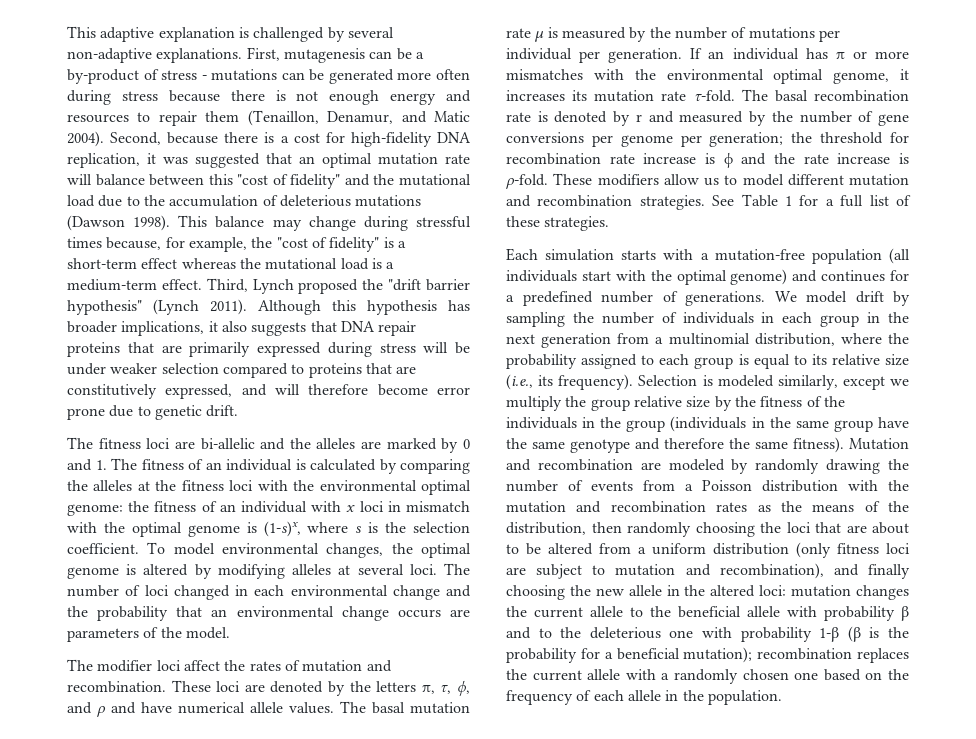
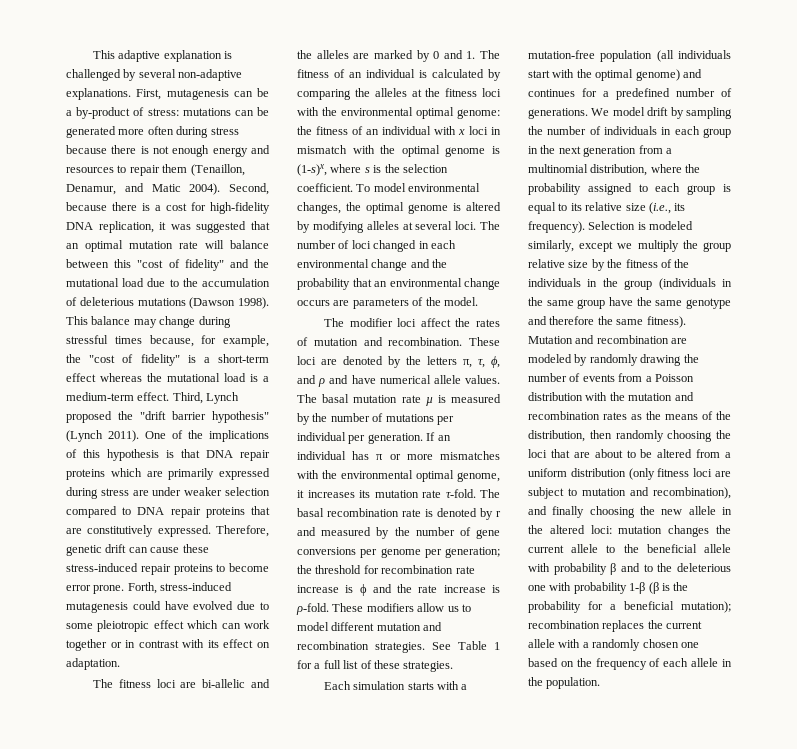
- First, mutagenesis can be a by-product of stress - mutations can be generated more often during stress because there is not enough energy and resources to repair them (Tenaillon, Denamur, and Matic 2004).
+ First, mutagenesis can be a by-product of stress: mutations can be generated more often during stress because there is not enough energy and resources to repair them (Tenaillon, Denamur, and Matic 2004).
- Although this hypothesis has broader implications, it also suggests that DNA repair proteins that are primarily expressed during stress will be under weaker selection compared to proteins that are constitutively expressed, and will therefore become error prone due to genetic drift.
+ One of the implications of this hypothesis is that DNA repair proteins which are primarily expressed during stress are under weaker selection compared to DNA repair proteins that are constitutively expressed. Therefore, genetic drift can cause these stress-induced repair proteins to become error prone. Forth, stress-induced mutagenesis could have evolved due to some pleiotropic effect which can work together or in contrast with its effect on adaptation.

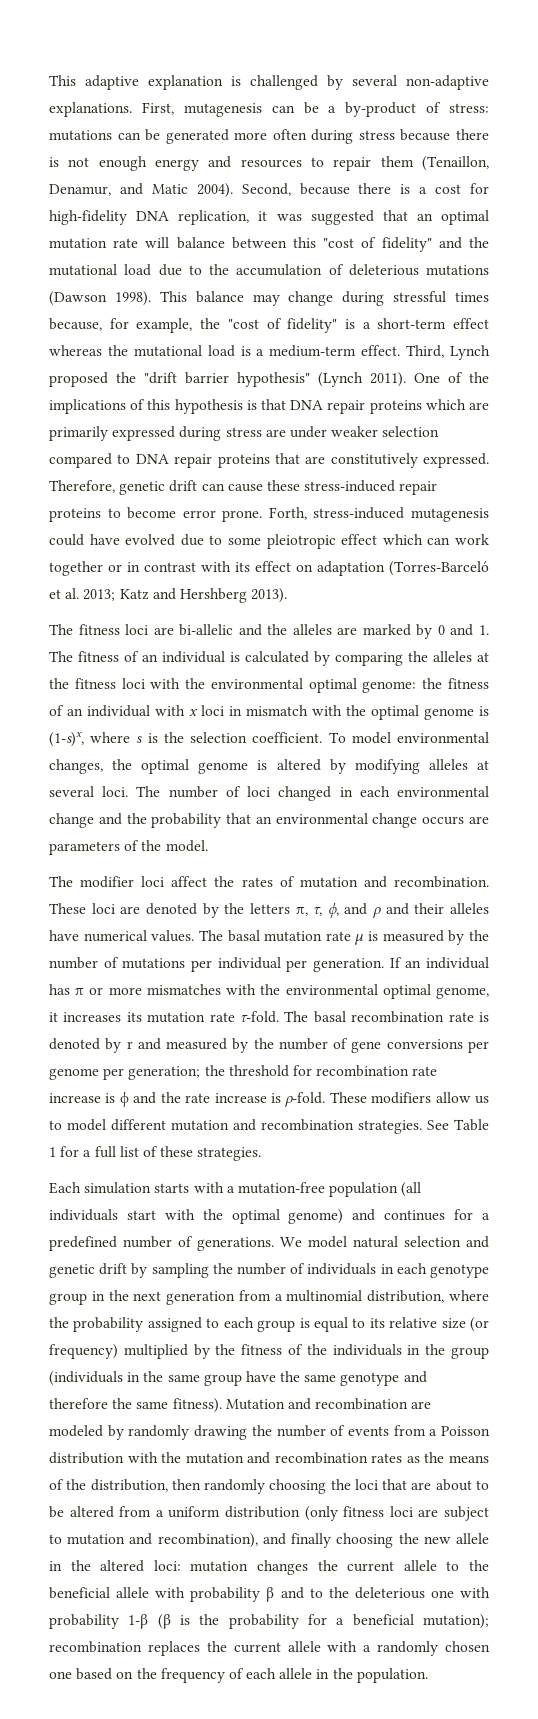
- Forth, stress-induced mutagenesis could have evolved due to some pleiotropic effect which can work together or in contrast with its effect on adaptation.
+ Forth, stress-induced mutagenesis could have evolved due to some pleiotropic effect which can work together or in contrast with its effect on adaptation (Torres-Barceló et al. 2013; Katz and Hershberg 2013).
- These loci are denoted by the letters π, τ, ϕ, and ρ and have numerical allele values.
+ These loci are denoted by the letters π, τ, ϕ, and ρ and their alleles have numerical values.
- We model drift by sampling the number of individuals in each group in the next generation from a multinomial distribution, where the probability assigned to each group is equal to its relative size (i.e., its frequency). Selection is modeled similarly, except we multiply the group relative size by the fitness of the individuals in the group (individuals in the same group have the same genotype and therefore the same fitness).
+ We model natural selection and genetic drift by sampling the number of individuals in each genotype group in the next generation from a multinomial distribution, where the probability assigned to each group is equal to its relative size (or frequency) multiplied by the fitness of the individuals in the group (individuals in the same group have the same genotype and therefore the same fitness).

